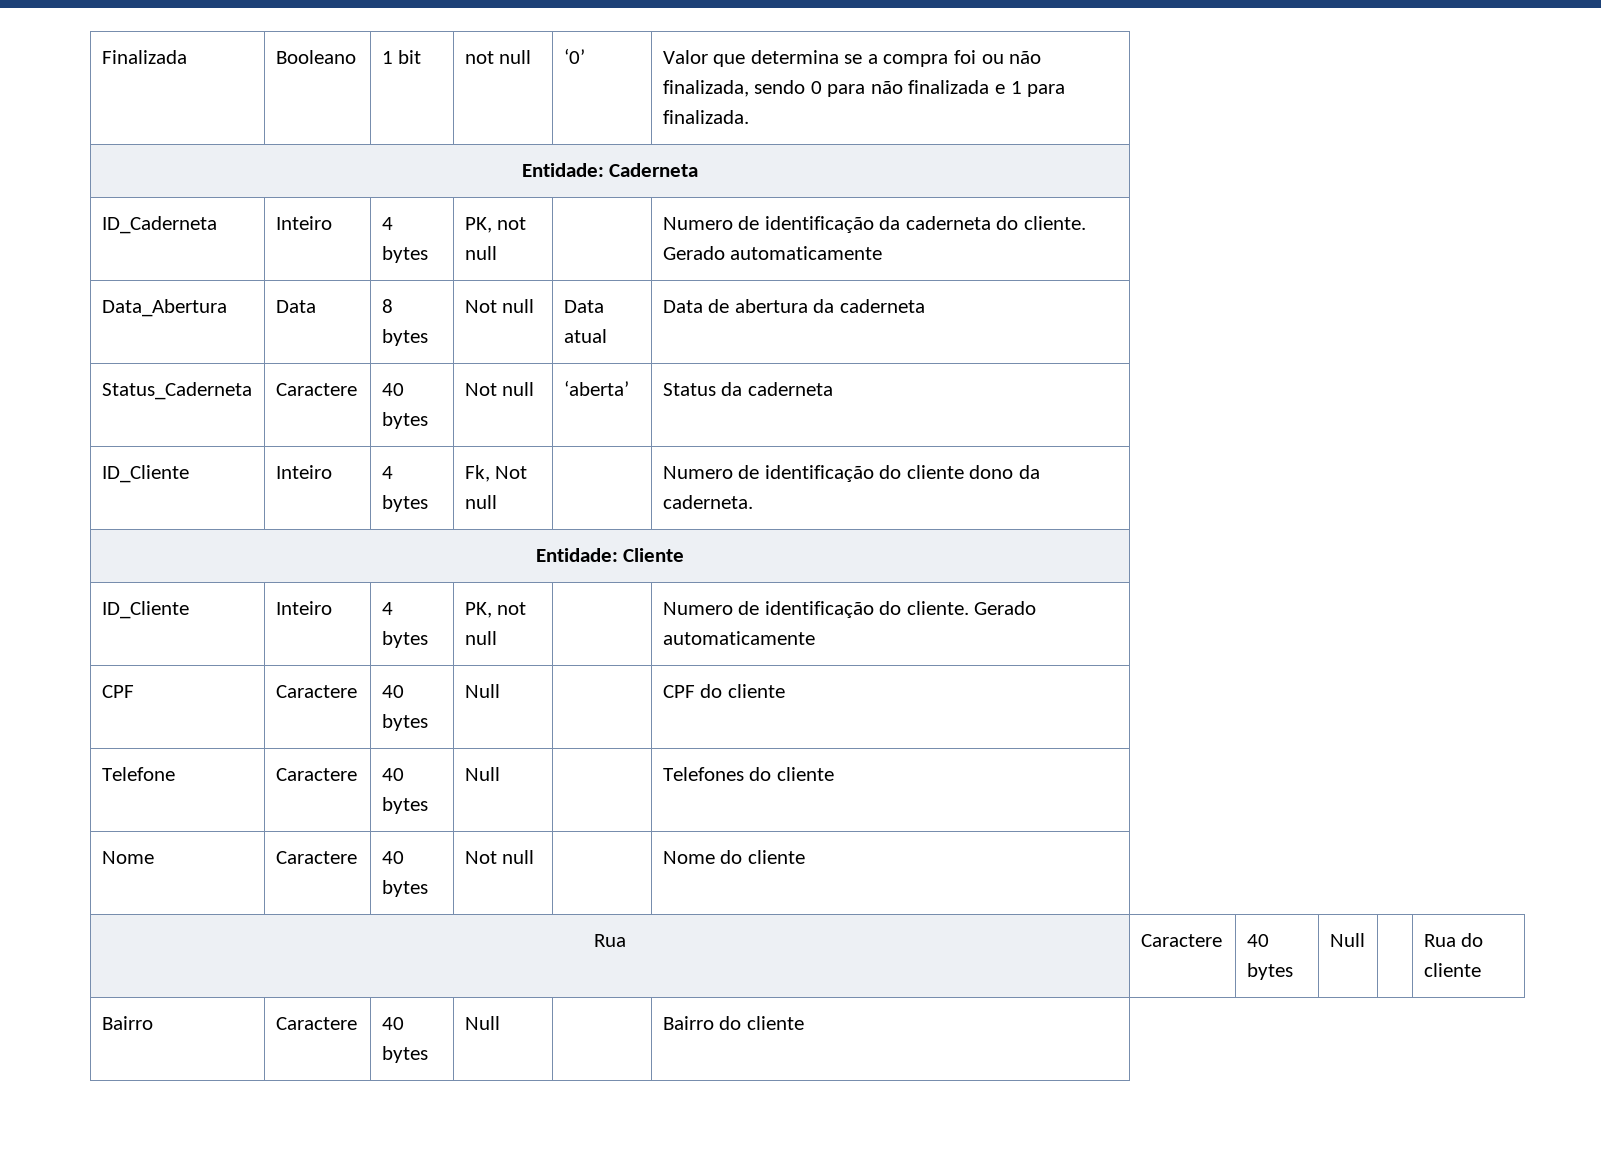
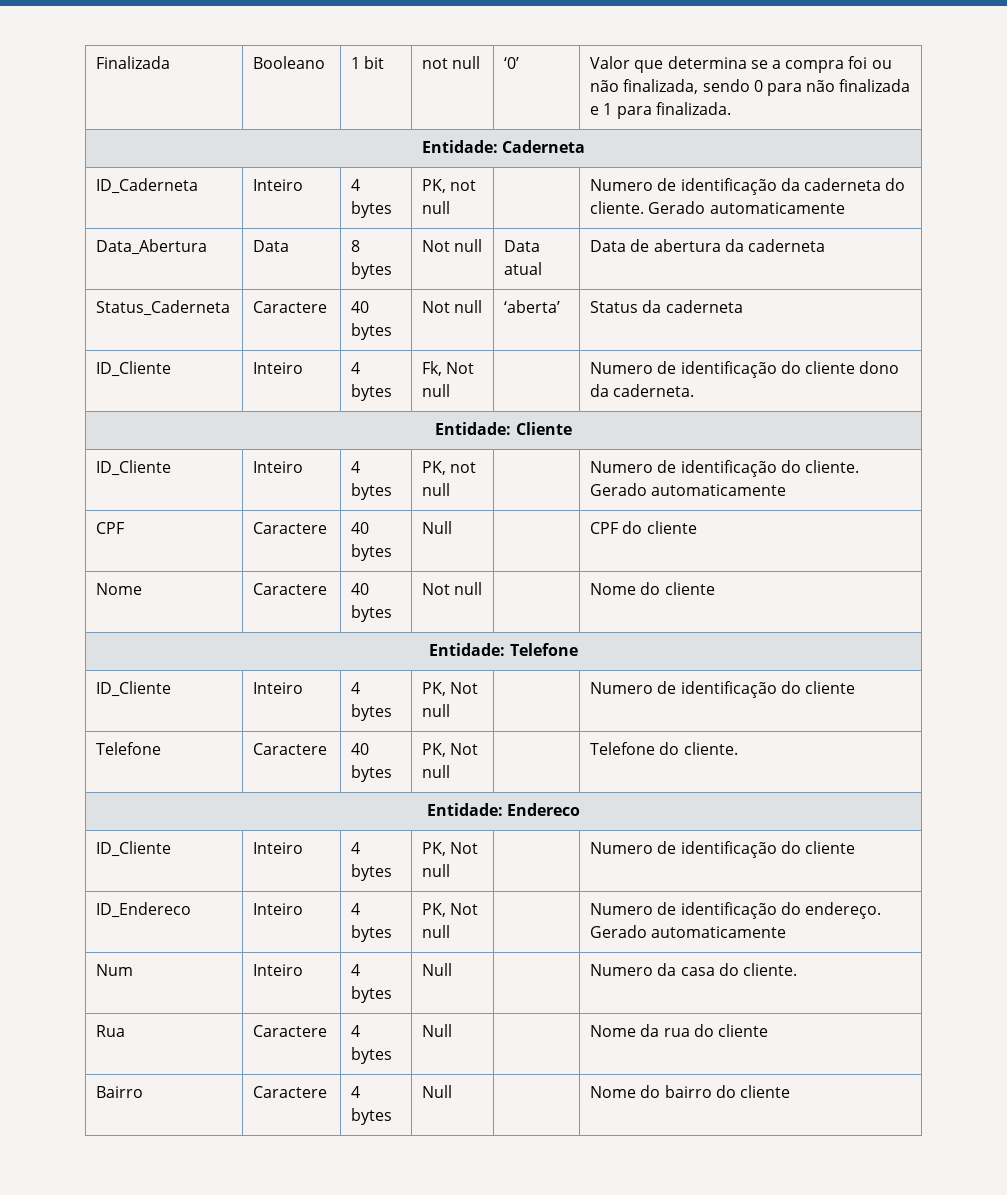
- Telefone | Caractere | 40 bytes | Null | | Telefones do cliente
- Rua | Caractere | 40 bytes | Null | | Rua do cliente
+ Entidade: Telefone
+ ID_Cliente | Inteiro | 4 bytes | PK, Not null | | Numero de identificação do cliente
+ Telefone | Caractere | 40 bytes | PK, Not null | | Telefone do cliente.
+ Entidade: Endereco
+ ID_Cliente | Inteiro | 4 bytes | PK, Not null | | Numero de identificação do cliente
+ ID_Endereco | Inteiro | 4 bytes | PK, Not null | | Numero de identificação do endereço. Gerado automaticamente
+ Num | Inteiro | 4 bytes | Null | | Numero da casa do cliente.
+ Rua | Caractere | 4 bytes | Null | | Nome da rua do cliente
- Bairro | Caractere | 40 bytes | Null | | Bairro do cliente
+ Bairro | Caractere | 4 bytes | Null | | Nome do bairro do cliente

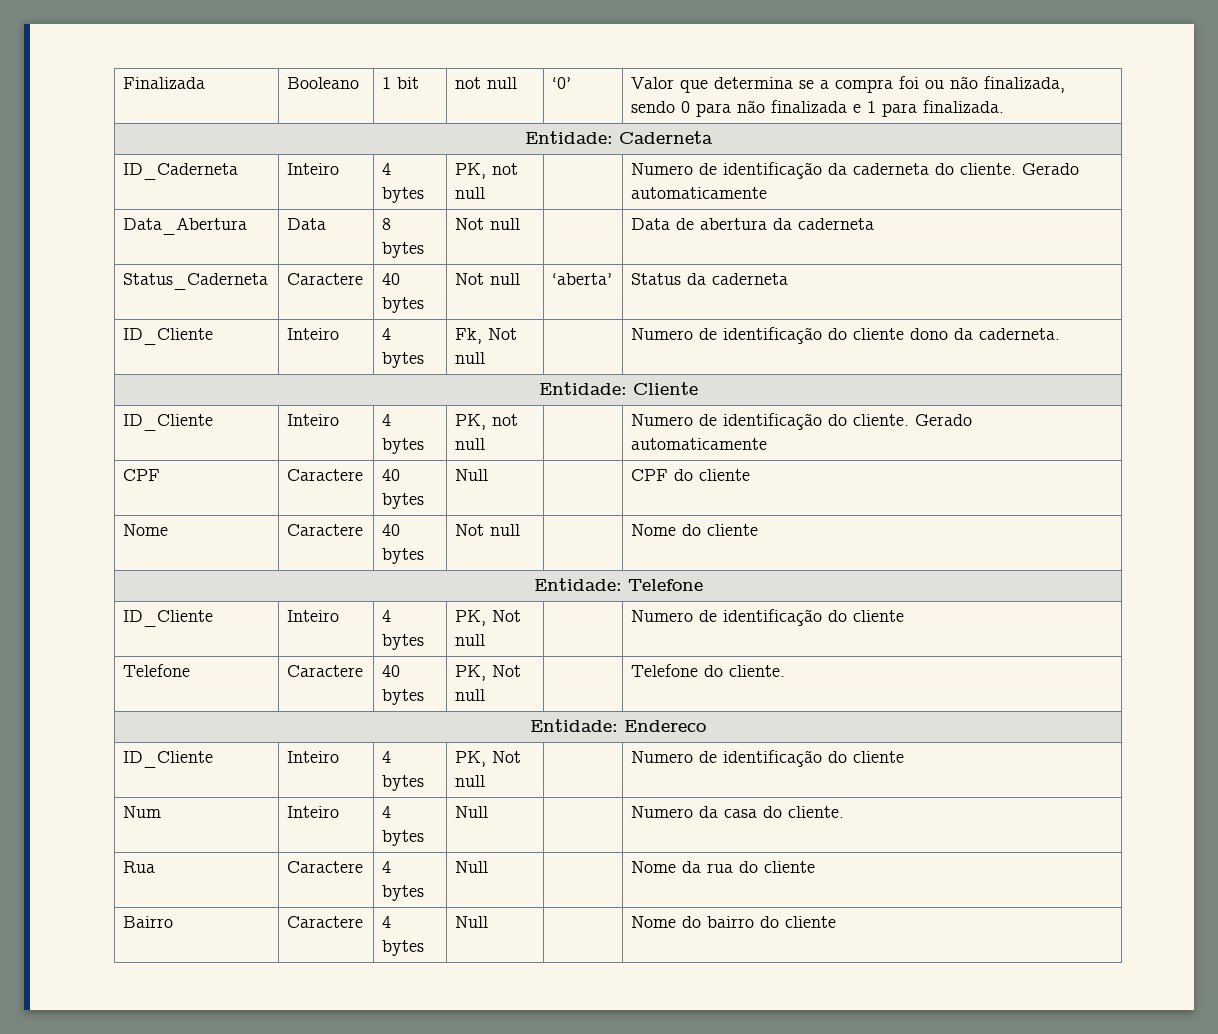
- Data_Abertura | Data | 8 bytes | Not null | Data atual | Data de abertura da caderneta
+ Data_Abertura | Data | 8 bytes | Not null | | Data de abertura da caderneta
- ID_Endereco | Inteiro | 4 bytes | PK, Not null | | Numero de identificação do endereço. Gerado automaticamente

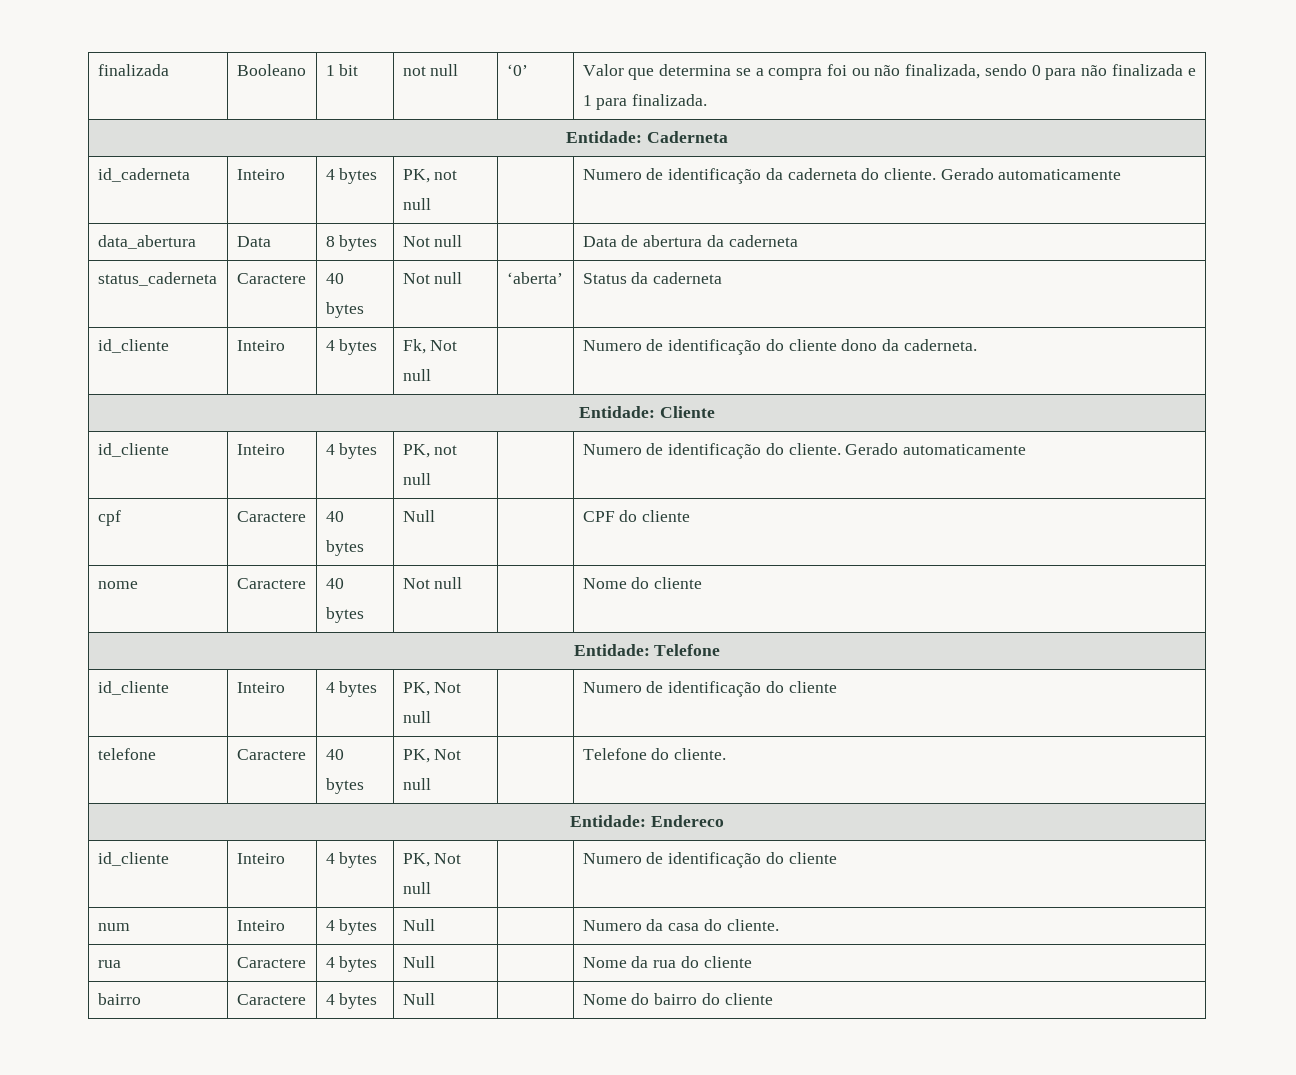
- Finalizada | Booleano | 1 bit | not null | ‘0’ | Valor que determina se a compra foi ou não finalizada, sendo 0 para não finalizada e 1 para finalizada.
+ finalizada | Booleano | 1 bit | not null | ‘0’ | Valor que determina se a compra foi ou não finalizada, sendo 0 para não finalizada e 1 para finalizada.
- ID_Caderneta | Inteiro | 4 bytes | PK, not null | | Numero de identificação da caderneta do cliente. Gerado automaticamente
+ id_caderneta | Inteiro | 4 bytes | PK, not null | | Numero de identificação da caderneta do cliente. Gerado automaticamente
- Data_Abertura | Data | 8 bytes | Not null | | Data de abertura da caderneta
+ data_abertura | Data | 8 bytes | Not null | | Data de abertura da caderneta
- Status_Caderneta | Caractere | 40 bytes | Not null | ‘aberta’ | Status da caderneta
+ status_caderneta | Caractere | 40 bytes | Not null | ‘aberta’ | Status da caderneta
- ID_Cliente | Inteiro | 4 bytes | Fk, Not null | | Numero de identificação do cliente dono da caderneta.
+ id_cliente | Inteiro | 4 bytes | Fk, Not null | | Numero de identificação do cliente dono da caderneta.
- ID_Cliente | Inteiro | 4 bytes | PK, not null | | Numero de identificação do cliente. Gerado automaticamente
+ id_cliente | Inteiro | 4 bytes | PK, not null | | Numero de identificação do cliente. Gerado automaticamente
- CPF | Caractere | 40 bytes | Null | | CPF do cliente
+ cpf | Caractere | 40 bytes | Null | | CPF do cliente
- Nome | Caractere | 40 bytes | Not null | | Nome do cliente
+ nome | Caractere | 40 bytes | Not null | | Nome do cliente
  Entidade: Telefone
- ID_Cliente | Inteiro | 4 bytes | PK, Not null | | Numero de identificação do cliente
+ id_cliente | Inteiro | 4 bytes | PK, Not null | | Numero de identificação do cliente
- Telefone | Caractere | 40 bytes | PK, Not null | | Telefone do cliente.
+ telefone | Caractere | 40 bytes | PK, Not null | | Telefone do cliente.
  Entidade: Endereco
- ID_Cliente | Inteiro | 4 bytes | PK, Not null | | Numero de identificação do cliente
+ id_cliente | Inteiro | 4 bytes | PK, Not null | | Numero de identificação do cliente
- Num | Inteiro | 4 bytes | Null | | Numero da casa do cliente.
+ num | Inteiro | 4 bytes | Null | | Numero da casa do cliente.
- Rua | Caractere | 4 bytes | Null | | Nome da rua do cliente
+ rua | Caractere | 4 bytes | Null | | Nome da rua do cliente
- Bairro | Caractere | 4 bytes | Null | | Nome do bairro do cliente
+ bairro | Caractere | 4 bytes | Null | | Nome do bairro do cliente

